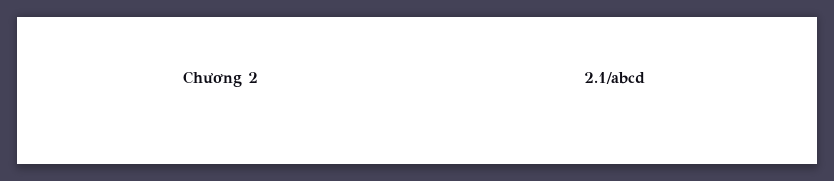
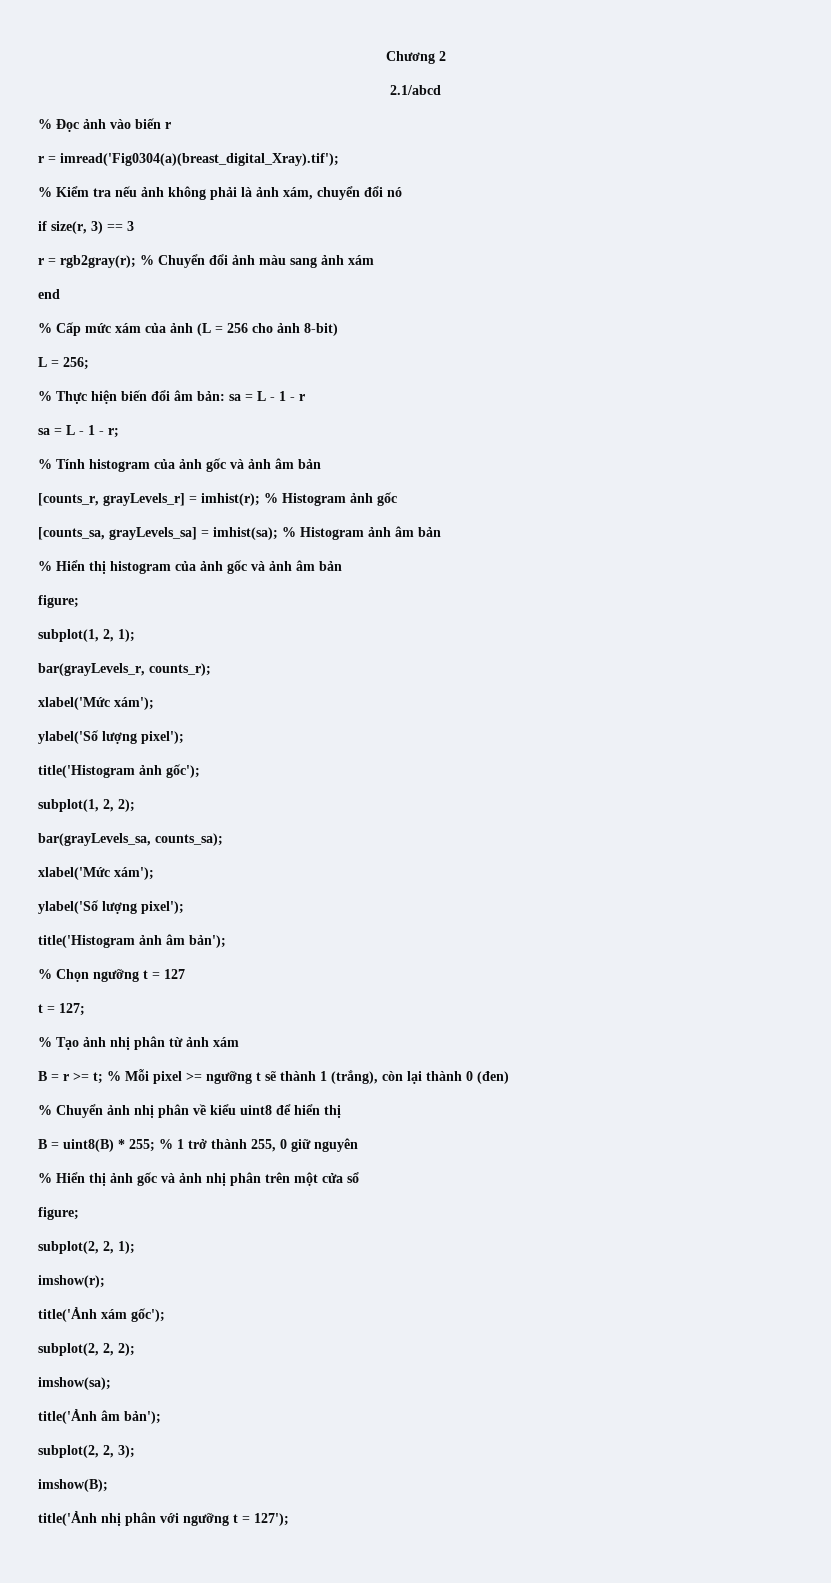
+ % Đọc ảnh vào biến r
+ r = imread('Fig0304(a)(breast_digital_Xray).tif');
+ % Kiểm tra nếu ảnh không phải là ảnh xám, chuyển đổi nó
+ if size(r, 3) == 3
+ r = rgb2gray(r); % Chuyển đổi ảnh màu sang ảnh xám
+ end
+ % Cấp mức xám của ảnh (L = 256 cho ảnh 8-bit)
+ L = 256;
+ % Thực hiện biến đổi âm bản: sa = L - 1 - r
+ sa = L - 1 - r;
+ % Tính histogram của ảnh gốc và ảnh âm bản
+ [counts_r, grayLevels_r] = imhist(r); % Histogram ảnh gốc
+ [counts_sa, grayLevels_sa] = imhist(sa); % Histogram ảnh âm bản
+ % Hiển thị histogram của ảnh gốc và ảnh âm bản
+ figure;
+ subplot(1, 2, 1);
+ bar(grayLevels_r, counts_r);
+ xlabel('Mức xám');
+ ylabel('Số lượng pixel');
+ title('Histogram ảnh gốc');
+ subplot(1, 2, 2);
+ bar(grayLevels_sa, counts_sa);
+ xlabel('Mức xám');
+ ylabel('Số lượng pixel');
+ title('Histogram ảnh âm bản');
+ % Chọn ngưỡng t = 127
+ t = 127;
+ % Tạo ảnh nhị phân từ ảnh xám
+ B = r >= t; % Mỗi pixel >= ngưỡng t sẽ thành 1 (trắng), còn lại thành 0 (đen)
+ % Chuyển ảnh nhị phân về kiểu uint8 để hiển thị
+ B = uint8(B) * 255; % 1 trở thành 255, 0 giữ nguyên
+ % Hiển thị ảnh gốc và ảnh nhị phân trên một cửa sổ
+ figure;
+ subplot(2, 2, 1);
+ imshow(r);
+ title('Ảnh xám gốc');
+ subplot(2, 2, 2);
+ imshow(sa);
+ title('Ảnh âm bản');
+ subplot(2, 2, 3);
+ imshow(B);
+ title('Ảnh nhị phân với ngưỡng t = 127');

